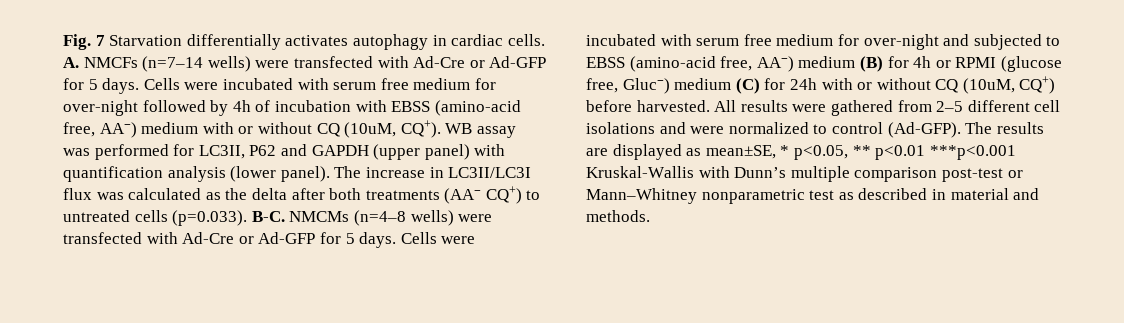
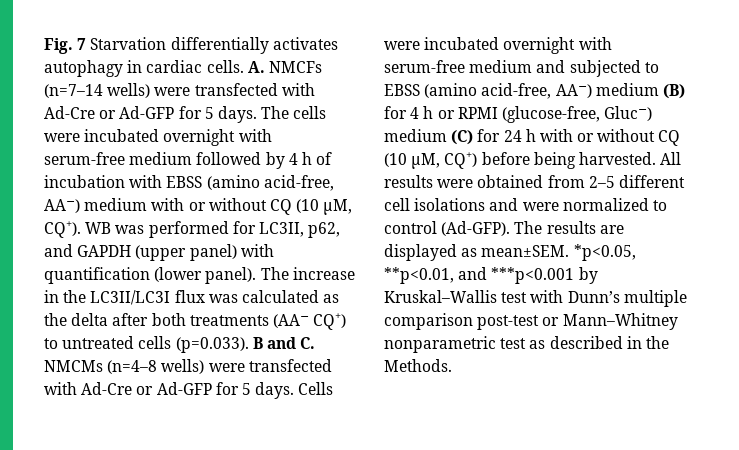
- Cells were incubated with serum free medium for over-night followed by 4h of incubation with EBSS (amino-acid free, AA−) medium with or without CQ (10uM, CQ+).
+ The cells were incubated overnight with serum-free medium followed by 4 h of incubation with EBSS (amino acid-free, AA−) medium with or without CQ (10 µM, CQ+).
- WB assay was performed for LC3II, P62 and GAPDH (upper panel) with quantification analysis (lower panel).
+ WB was performed for LC3II, p62, and GAPDH (upper panel) with quantification (lower panel).
- The increase in LC3II/LC3I flux was calculated as the delta after both treatments (AA− CQ+) to untreated cells (p=0.033). B-C. NMCMs (n=4–8 wells) were transfected with Ad-Cre or Ad-GFP for 5 days.
+ The increase in the LC3II/LC3I flux was calculated as the delta after both treatments (AA− CQ+) to untreated cells (p=0.033). B and C. NMCMs (n=4–8 wells) were transfected with Ad-Cre or Ad-GFP for 5 days.
- Cells were incubated with serum free medium for over-night and subjected to EBSS (amino-acid free, AA−) medium (B) for 4h or RPMI (glucose free, Gluc−) medium (C) for 24h with or without CQ (10uM, CQ+) before harvested.
+ Cells were incubated overnight with serum-free medium and subjected to EBSS (amino acid-free, AA−) medium (B) for 4 h or RPMI (glucose-free, Gluc−) medium (C) for 24 h with or without CQ (10 µM, CQ+) before being harvested.
- All results were gathered from 2–5 different cell isolations and were normalized to control (Ad-GFP).
+ All results were obtained from 2–5 different cell isolations and were normalized to control (Ad-GFP).
- The results are displayed as mean±SE, * p<0.05, ** p<0.01 ***p<0.001 Kruskal-Wallis with Dunn’s multiple comparison post-test or Mann–Whitney nonparametric test as described in material and methods.
+ The results are displayed as mean±SEM. *p<0.05, **p<0.01, and ***p<0.001 by Kruskal–Wallis test with Dunn’s multiple comparison post-test or Mann–Whitney nonparametric test as described in the Methods.

